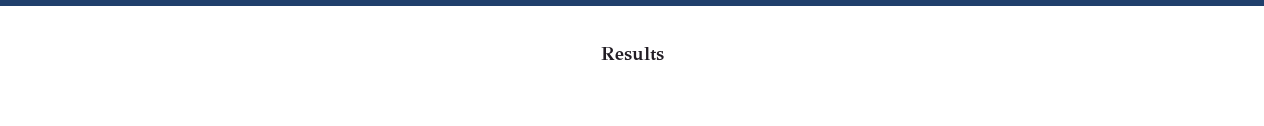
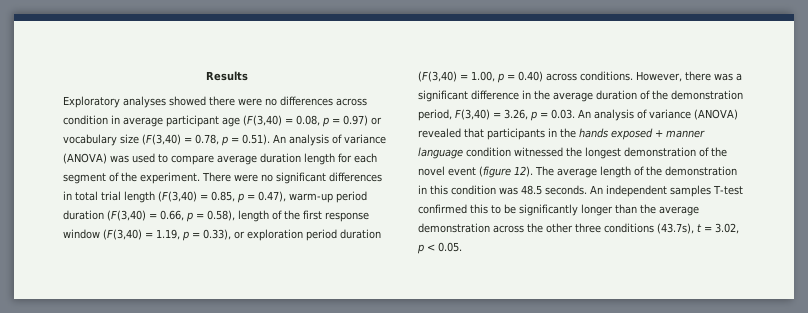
+ Exploratory analyses showed there were no differences across condition in average participant age (F(3,40) = 0.08, p = 0.97) or vocabulary size (F(3,40) = 0.78, p = 0.51). An analysis of variance (ANOVA) was used to compare average duration length for each segment of the experiment. There were no significant differences in total trial length (F(3,40) = 0.85, p = 0.47), warm-up period duration (F(3,40) = 0.66, p = 0.58), length of the first response window (F(3,40) = 1.19, p = 0.33), or exploration period duration (F(3,40) = 1.00, p = 0.40) across conditions. However, there was a significant difference in the average duration of the demonstration period, F(3,40) = 3.26, p = 0.03. An analysis of variance (ANOVA) revealed that participants in the hands exposed + manner language condition witnessed the longest demonstration of the novel event (figure 12). The average length of the demonstration in this condition was 48.5 seconds. An independent samples T-test confirmed this to be significantly longer than the average demonstration across the other three conditions (43.7s), t = 3.02, p < 0.05.

